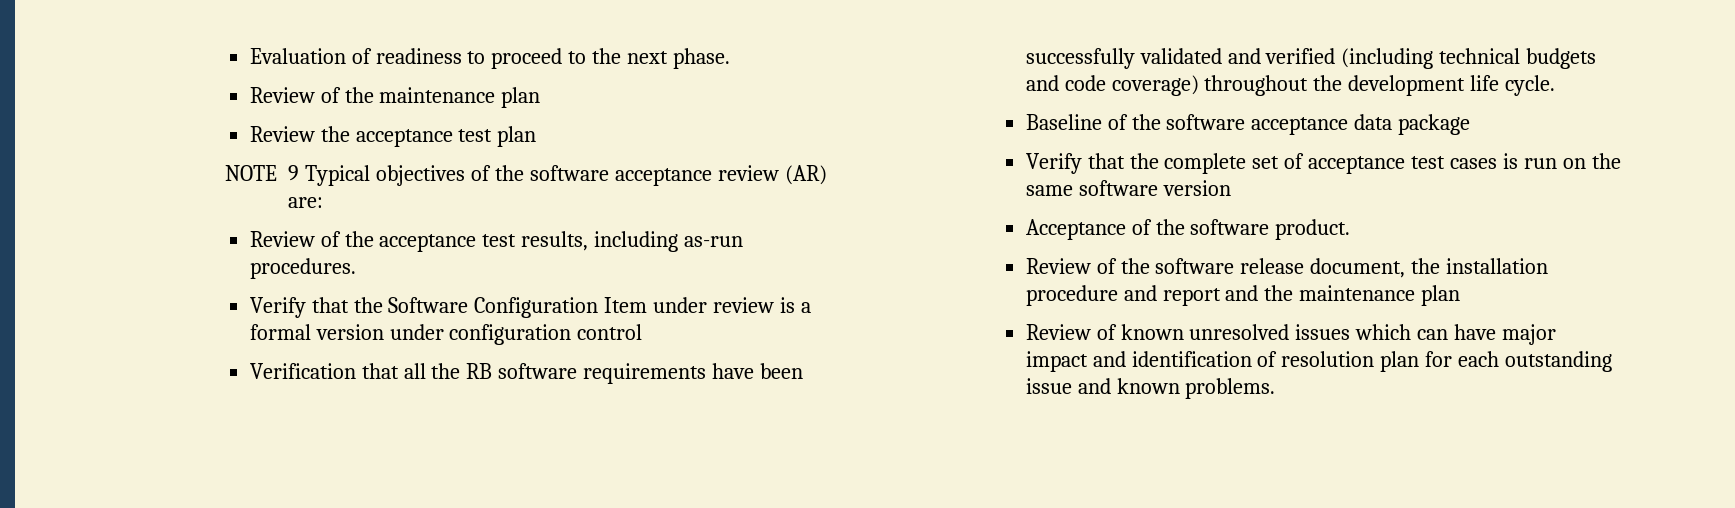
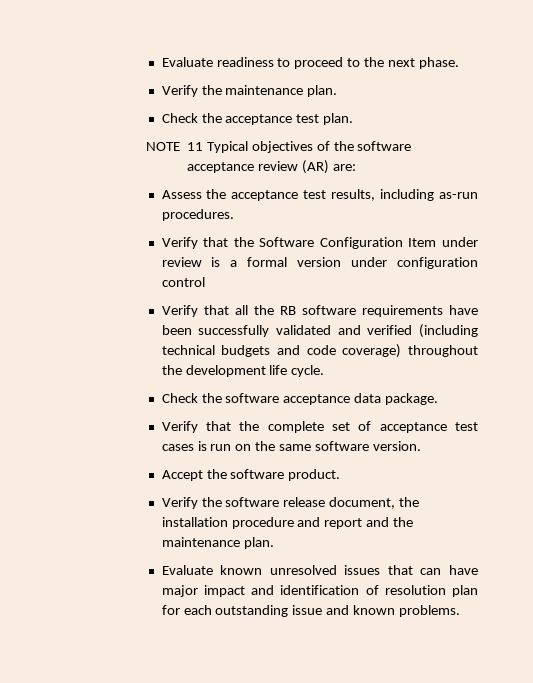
- Evaluation of readiness to proceed to the next phase.
+ Evaluate readiness to proceed to the next phase.
- Review of the maintenance plan
- Review the acceptance test plan
+ Verify the maintenance plan.
+ Check the acceptance test plan.
- NOTE 9 Typical objectives of the software acceptance review (AR) are:
+ NOTE 11 Typical objectives of the software acceptance review (AR) are:
- Review of the acceptance test results, including as-run procedures.
+ Assess the acceptance test results, including as-run procedures.
- Verification that all the RB software requirements have been successfully validated and verified (including technical budgets and code coverage) throughout the development life cycle.
+ Verify that all the RB software requirements have been successfully validated and verified (including technical budgets and code coverage) throughout the development life cycle.
- Baseline of the software acceptance data package
+ Check the software acceptance data package.
- Verify that the complete set of acceptance test cases is run on the same software version
- Acceptance of the software product.
+ Verify that the complete set of acceptance test cases is run on the same software version.
+ Accept the software product.
- Review of the software release document, the installation procedure and report and the maintenance plan
- Review of known unresolved issues which can have major impact and identification of resolution plan for each outstanding issue and known problems.
+ Verify the software release document, the installation procedure and report and the maintenance plan.
+ Evaluate known unresolved issues that can have major impact and identification of resolution plan for each outstanding issue and known problems.

